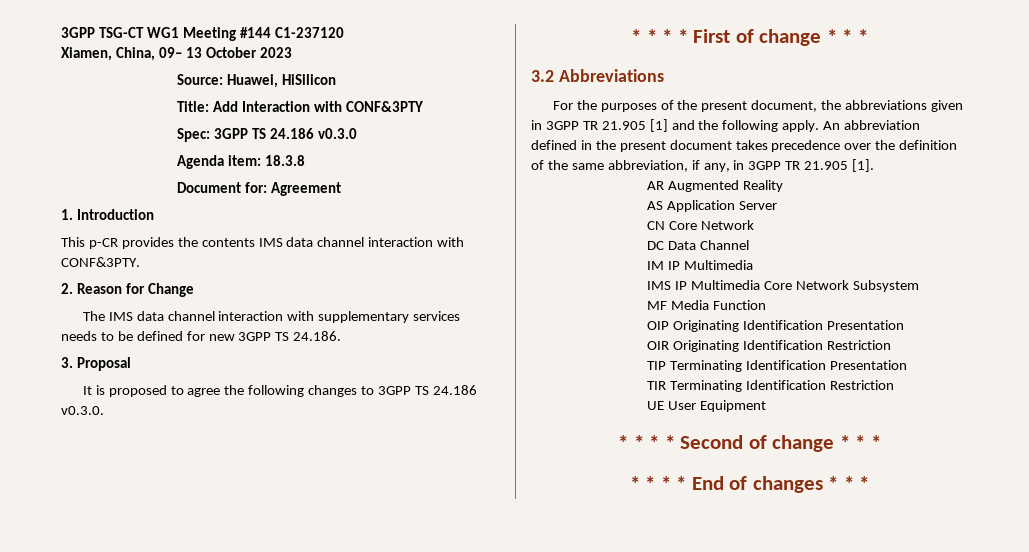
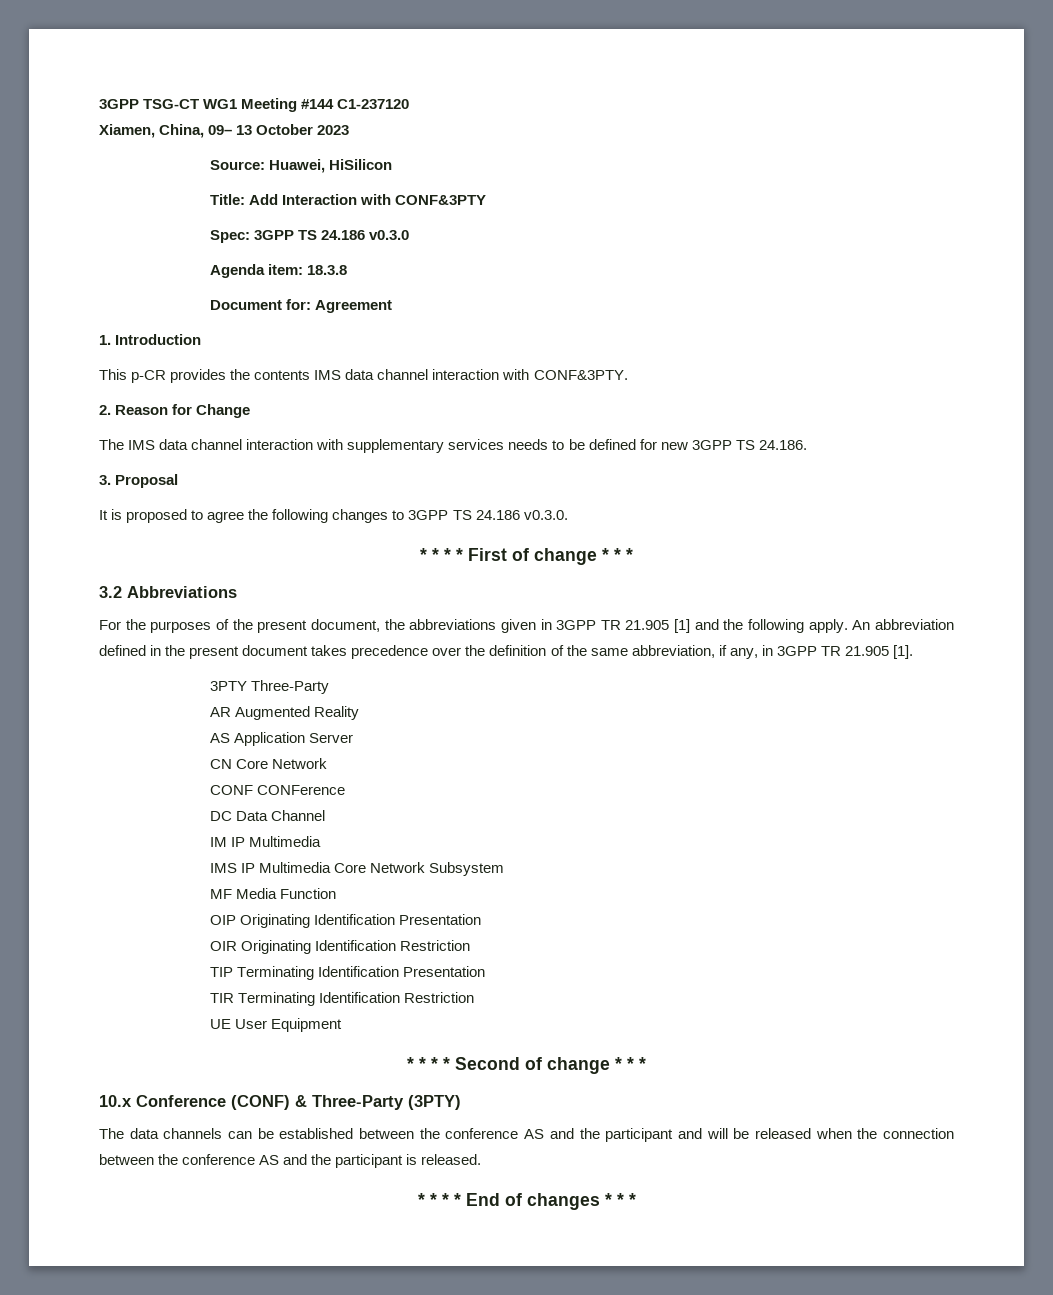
+ 3PTY Three-Party
+ CONF CONFerence
+ 10.x Conference (CONF) & Three-Party (3PTY)
+ The data channels can be established between the conference AS and the participant and will be released when the connection between the conference AS and the participant is released.

